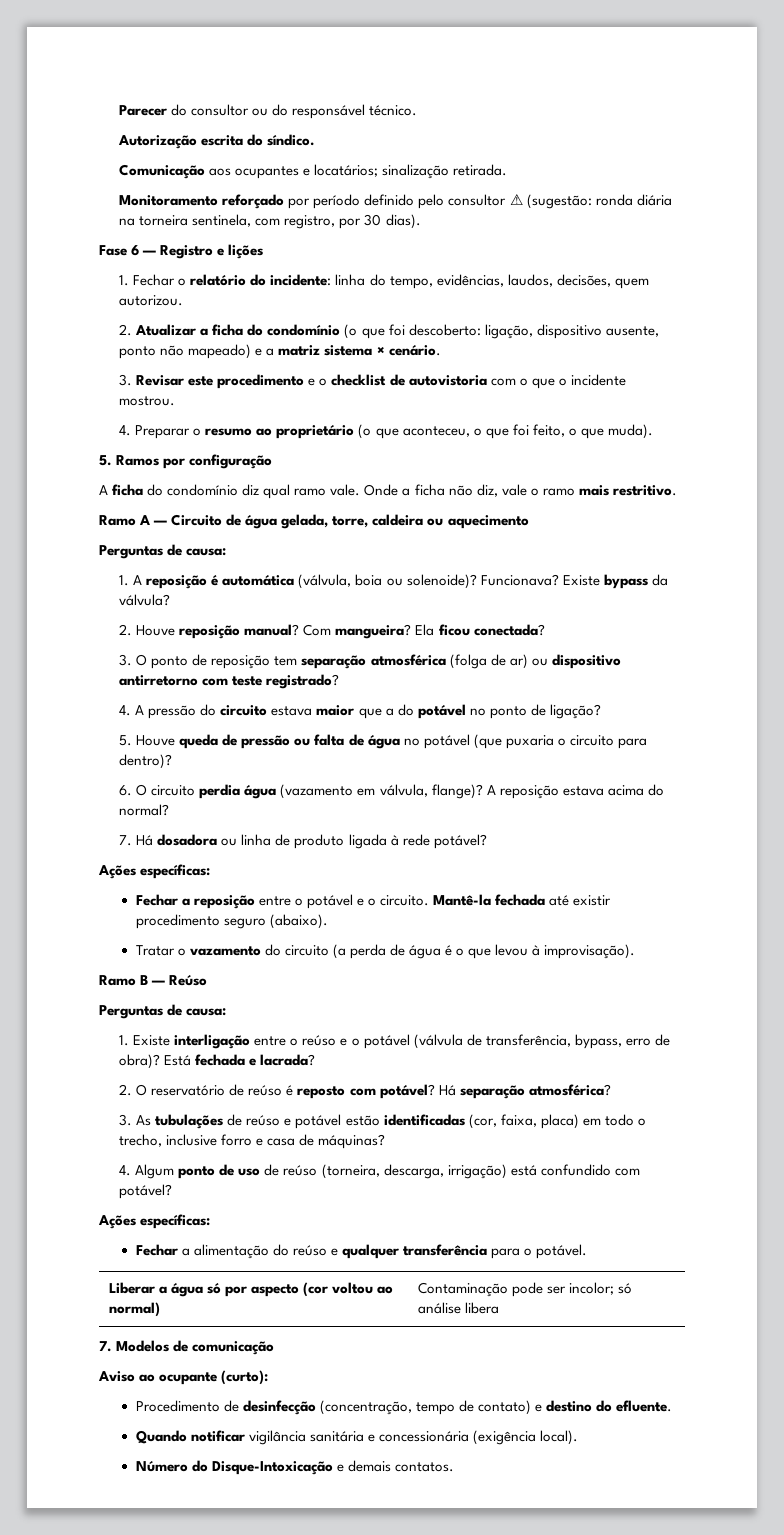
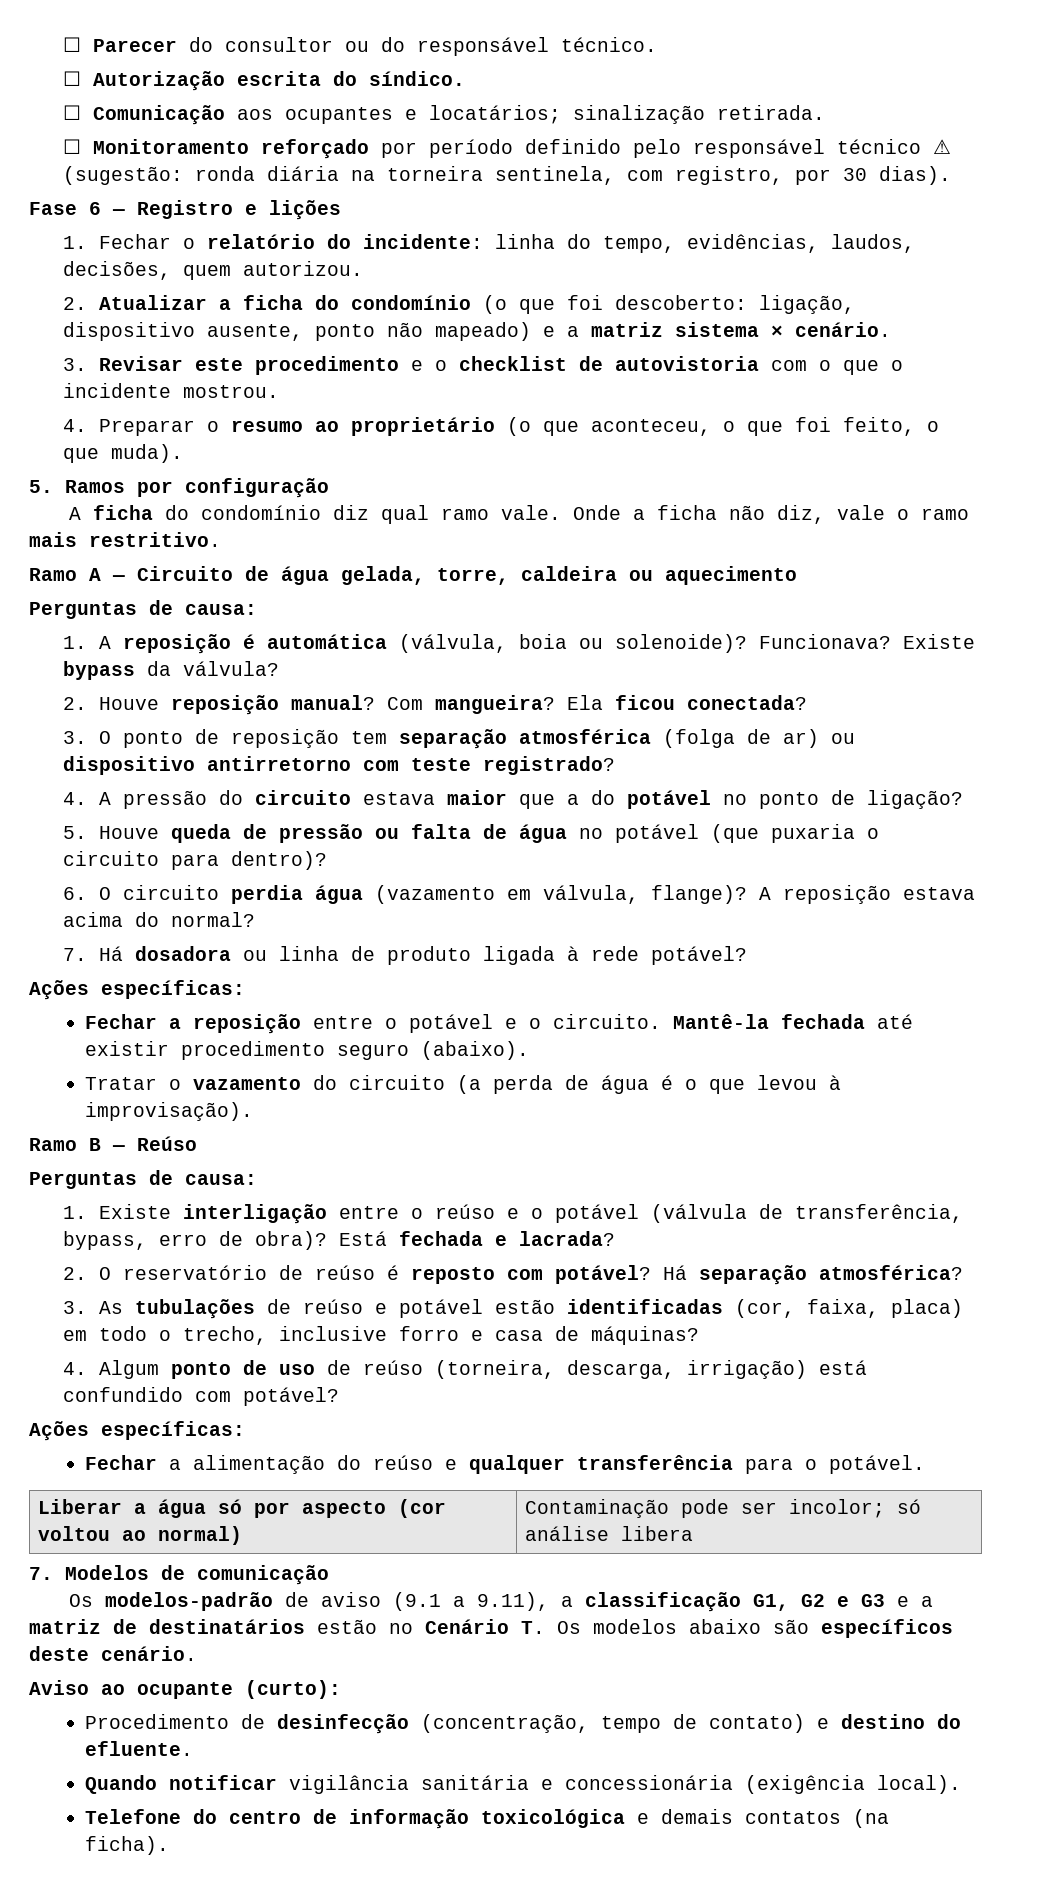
- Parecer do consultor ou do responsável técnico.
+ ☐ Parecer do consultor ou do responsável técnico.
- Autorização escrita do síndico.
+ ☐ Autorização escrita do síndico.
- Comunicação aos ocupantes e locatários; sinalização retirada.
+ ☐ Comunicação aos ocupantes e locatários; sinalização retirada.
- Monitoramento reforçado por período definido pelo consultor ⚠ (sugestão: ronda diária na torneira sentinela, com registro, por 30 dias).
+ ☐ Monitoramento reforçado por período definido pelo responsável técnico ⚠ (sugestão: ronda diária na torneira sentinela, com registro, por 30 dias).
+ Os modelos-padrão de aviso (9.1 a 9.11), a classificação G1, G2 e G3 e a matriz de destinatários estão no Cenário T. Os modelos abaixo são específicos deste cenário.
- Número do Disque-Intoxicação e demais contatos.
+ Telefone do centro de informação toxicológica e demais contatos (na ficha).

